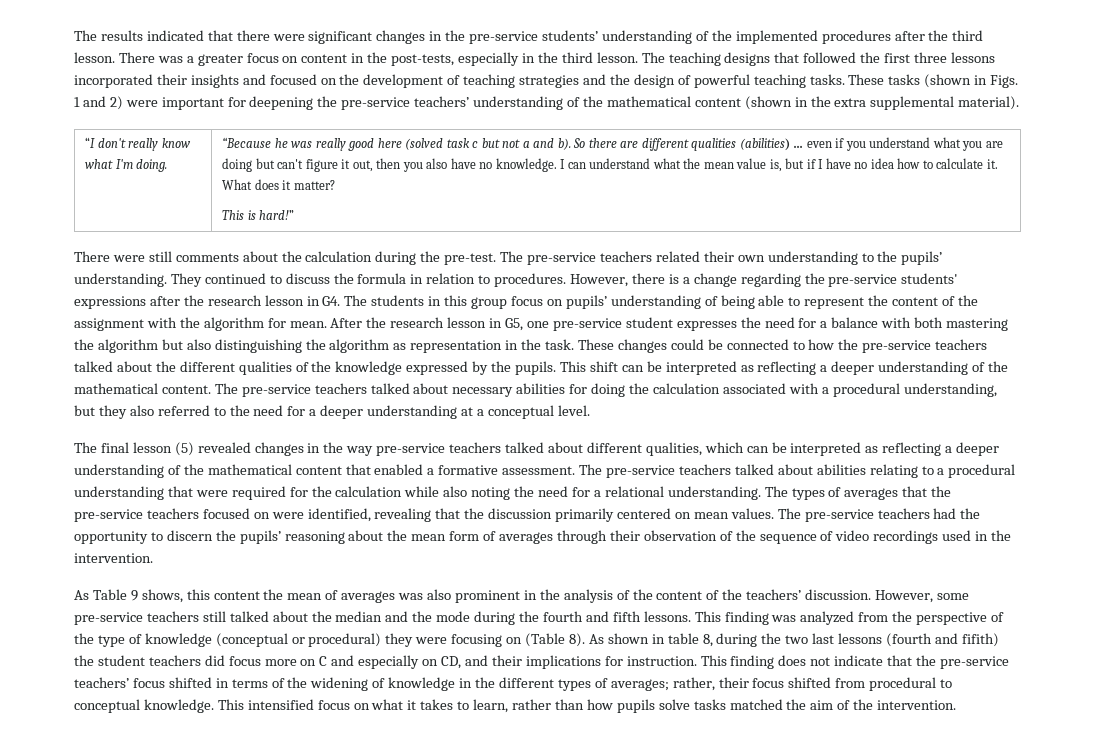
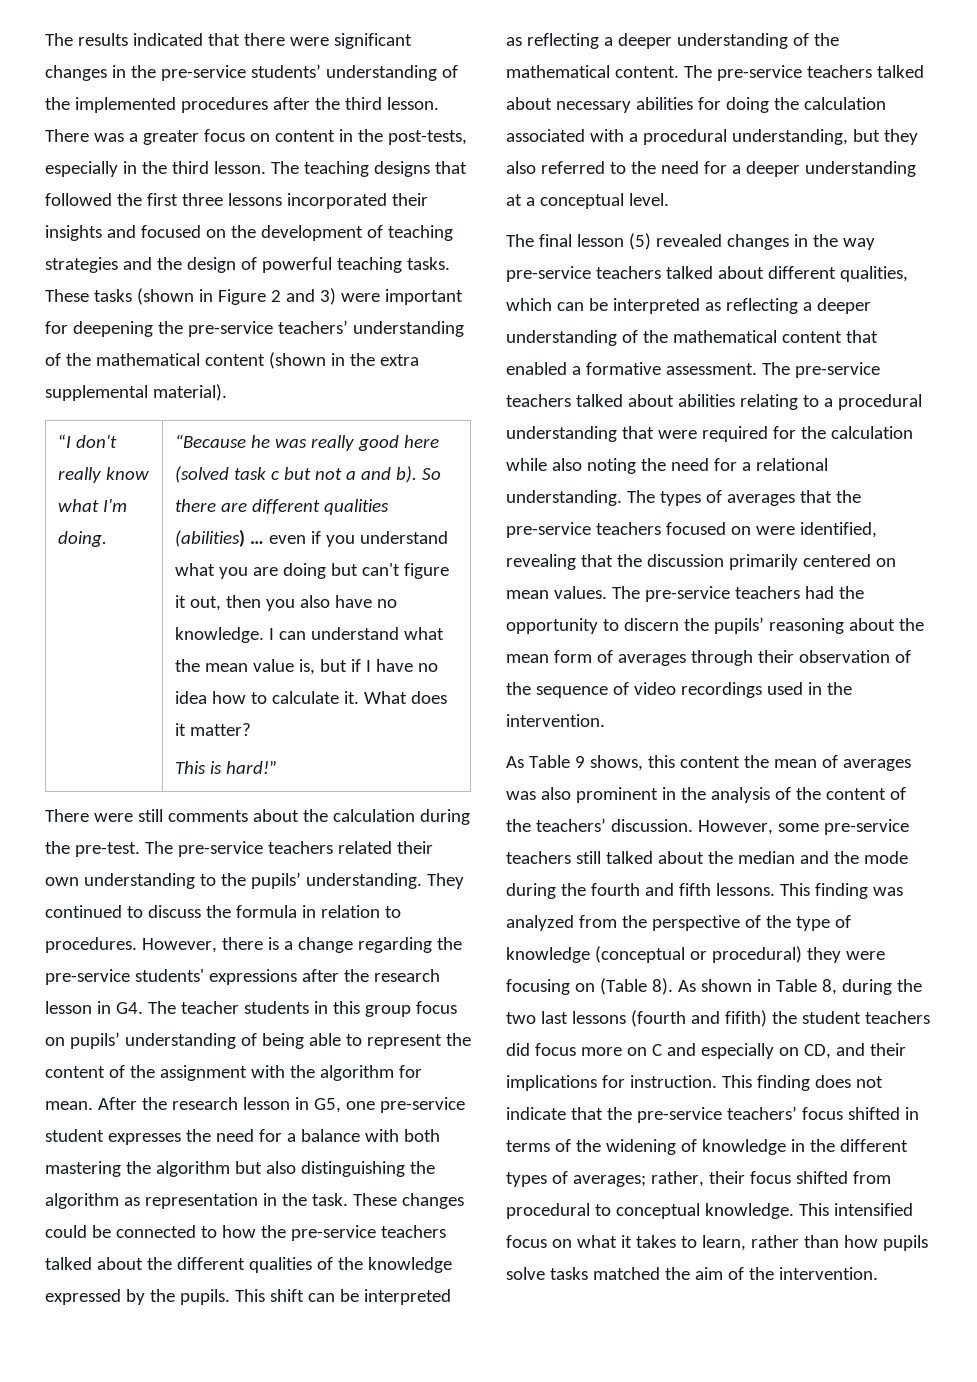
- These tasks (shown in Figs. 1 and 2) were important for deepening the pre-service teachers’ understanding of the mathematical content (shown in the extra supplemental material).
+ These tasks (shown in Figure 2 and 3) were important for deepening the pre-service teachers’ understanding of the mathematical content (shown in the extra supplemental material).
- However, there is a change regarding the pre-service students' expressions after the research lesson in G4. The students in this group focus on pupils’ understanding of being able to represent the content of the assignment with the algorithm for mean.
+ However, there is a change regarding the pre-service students' expressions after the research lesson in G4. The teacher students in this group focus on pupils’ understanding of being able to represent the content of the assignment with the algorithm for mean.
- As shown in table 8, during the two last lessons (fourth and fifith) the student teachers did focus more on C and especially on CD, and their implications for instruction.
+ As shown in Table 8, during the two last lessons (fourth and fifith) the student teachers did focus more on C and especially on CD, and their implications for instruction.

